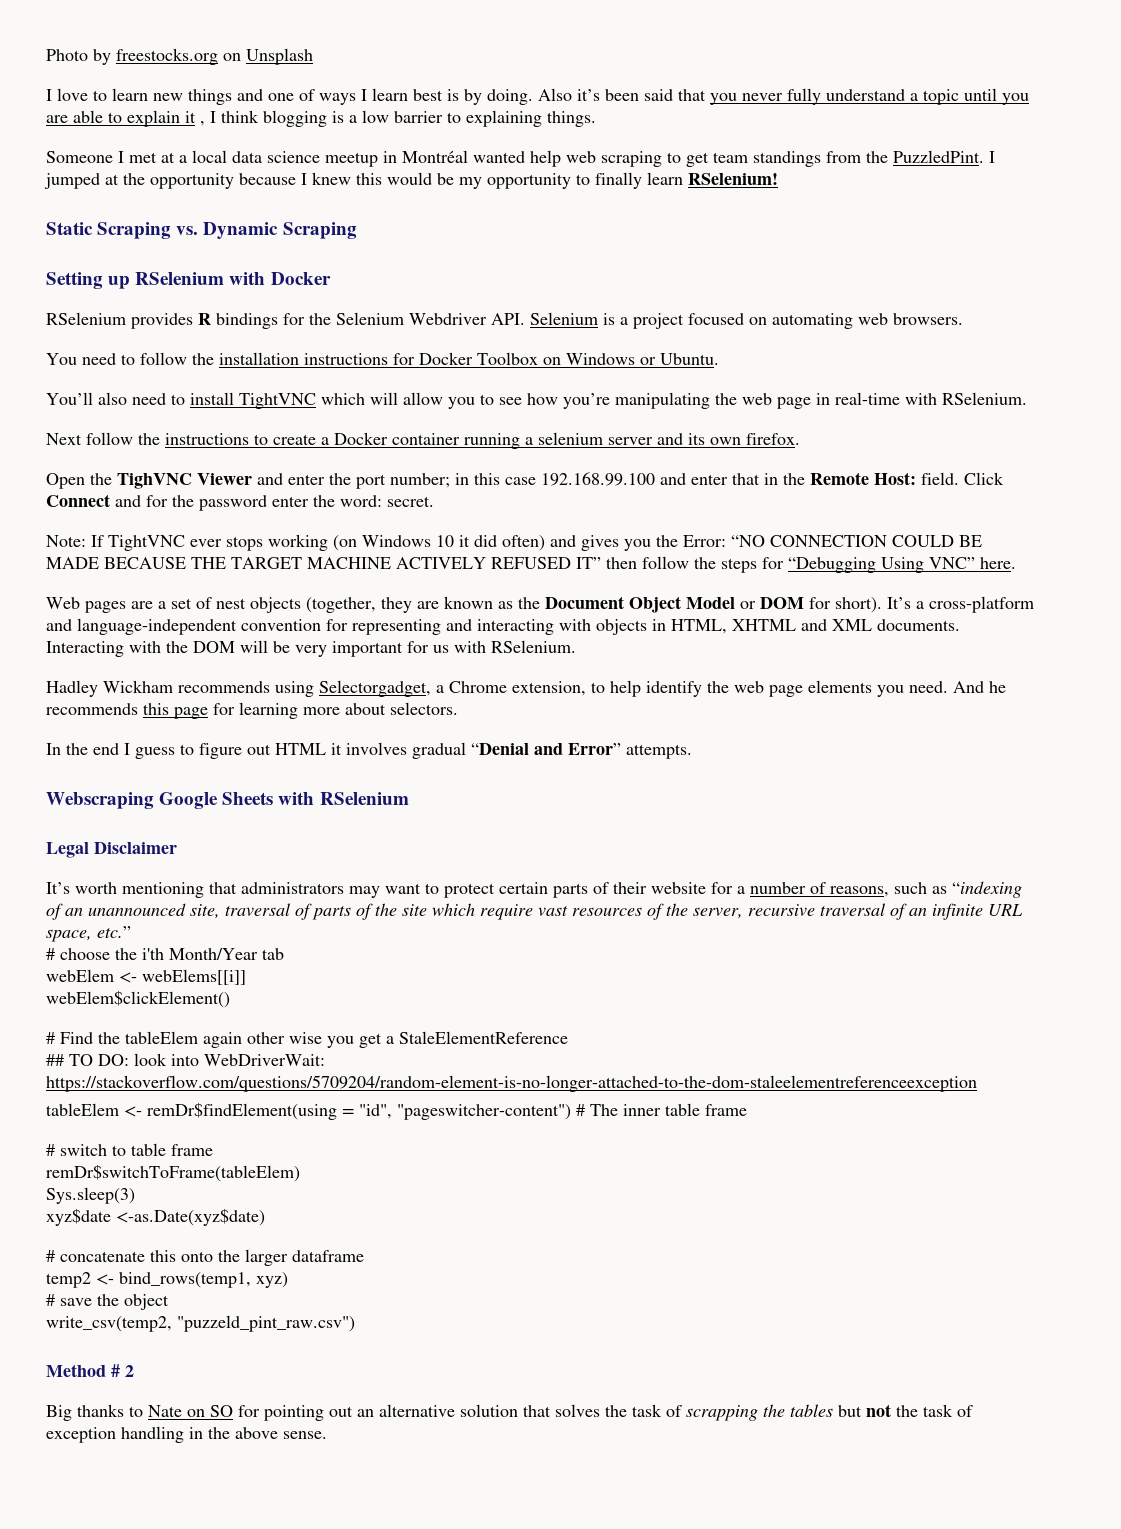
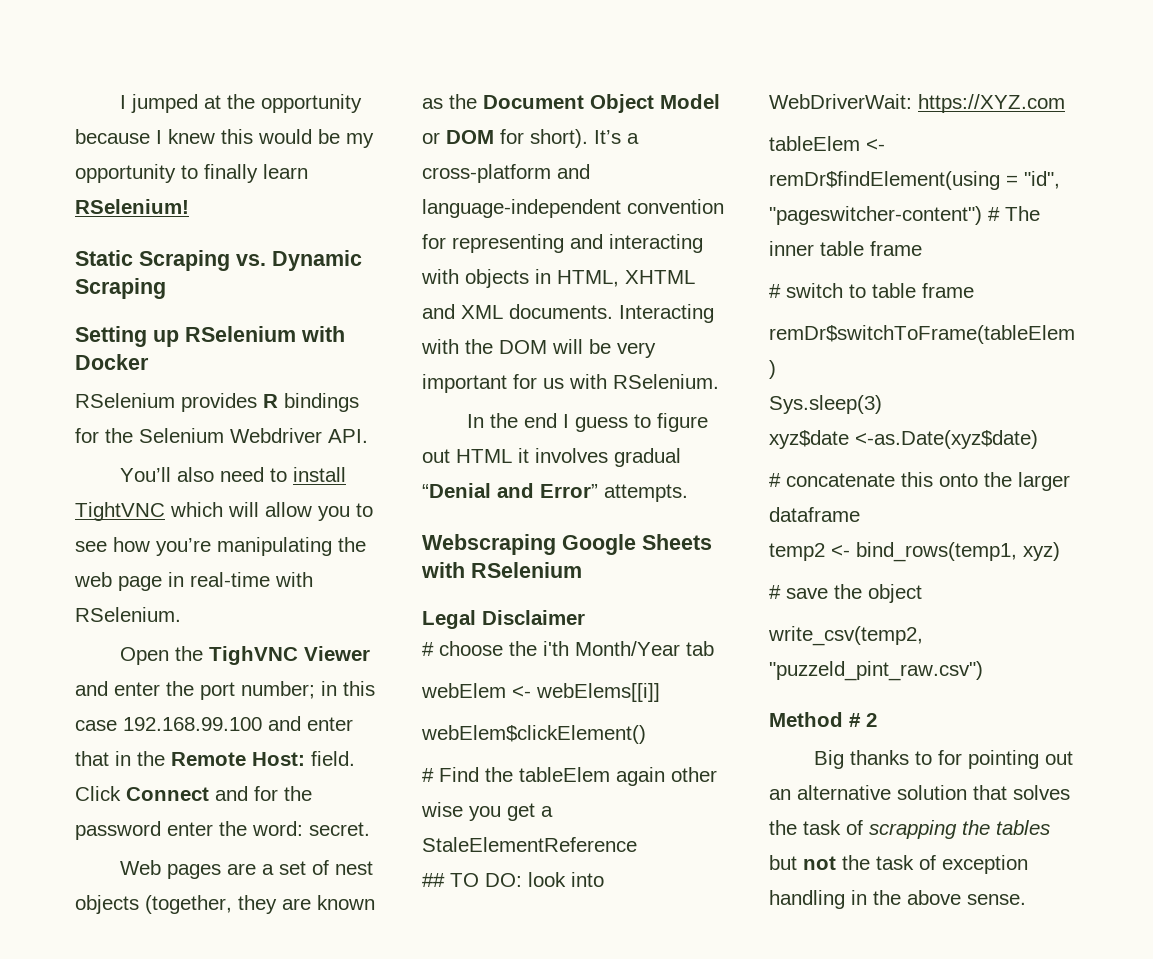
- Photo by freestocks.org on Unsplash
- I love to learn new things and one of ways I learn best is by doing. Also it’s been said that you never fully understand a topic until you are able to explain it , I think blogging is a low barrier to explaining things.
- Someone I met at a local data science meetup in Montréal wanted help web scraping to get team standings from the PuzzledPint.
- RSelenium provides R bindings for the Selenium Webdriver API. Selenium is a project focused on automating web browsers.
- You need to follow the installation instructions for Docker Toolbox on Windows or Ubuntu.
+ RSelenium provides R bindings for the Selenium Webdriver API.
- Next follow the instructions to create a Docker container running a selenium server and its own firefox.
- Note: If TightVNC ever stops working (on Windows 10 it did often) and gives you the Error: “NO CONNECTION COULD BE MADE BECAUSE THE TARGET MACHINE ACTIVELY REFUSED IT” then follow the steps for “Debugging Using VNC” here.
- Hadley Wickham recommends using Selectorgadget, a Chrome extension, to help identify the web page elements you need. And he recommends this page for learning more about selectors.
- It’s worth mentioning that administrators may want to protect certain parts of their website for a number of reasons, such as “indexing of an unannounced site, traversal of parts of the site which require vast resources of the server, recursive traversal of an infinite URL space, etc.”
- ## TO DO: look into WebDriverWait: https://stackoverflow.com/questions/5709204/random-element-is-no-longer-attached-to-the-dom-staleelementreferenceexception
+ ## TO DO: look into WebDriverWait: https://XYZ.com
- Big thanks to Nate on SO for pointing out an alternative solution that solves the task of scrapping the tables but not the task of exception handling in the above sense.
+ Big thanks to for pointing out an alternative solution that solves the task of scrapping the tables but not the task of exception handling in the above sense.

